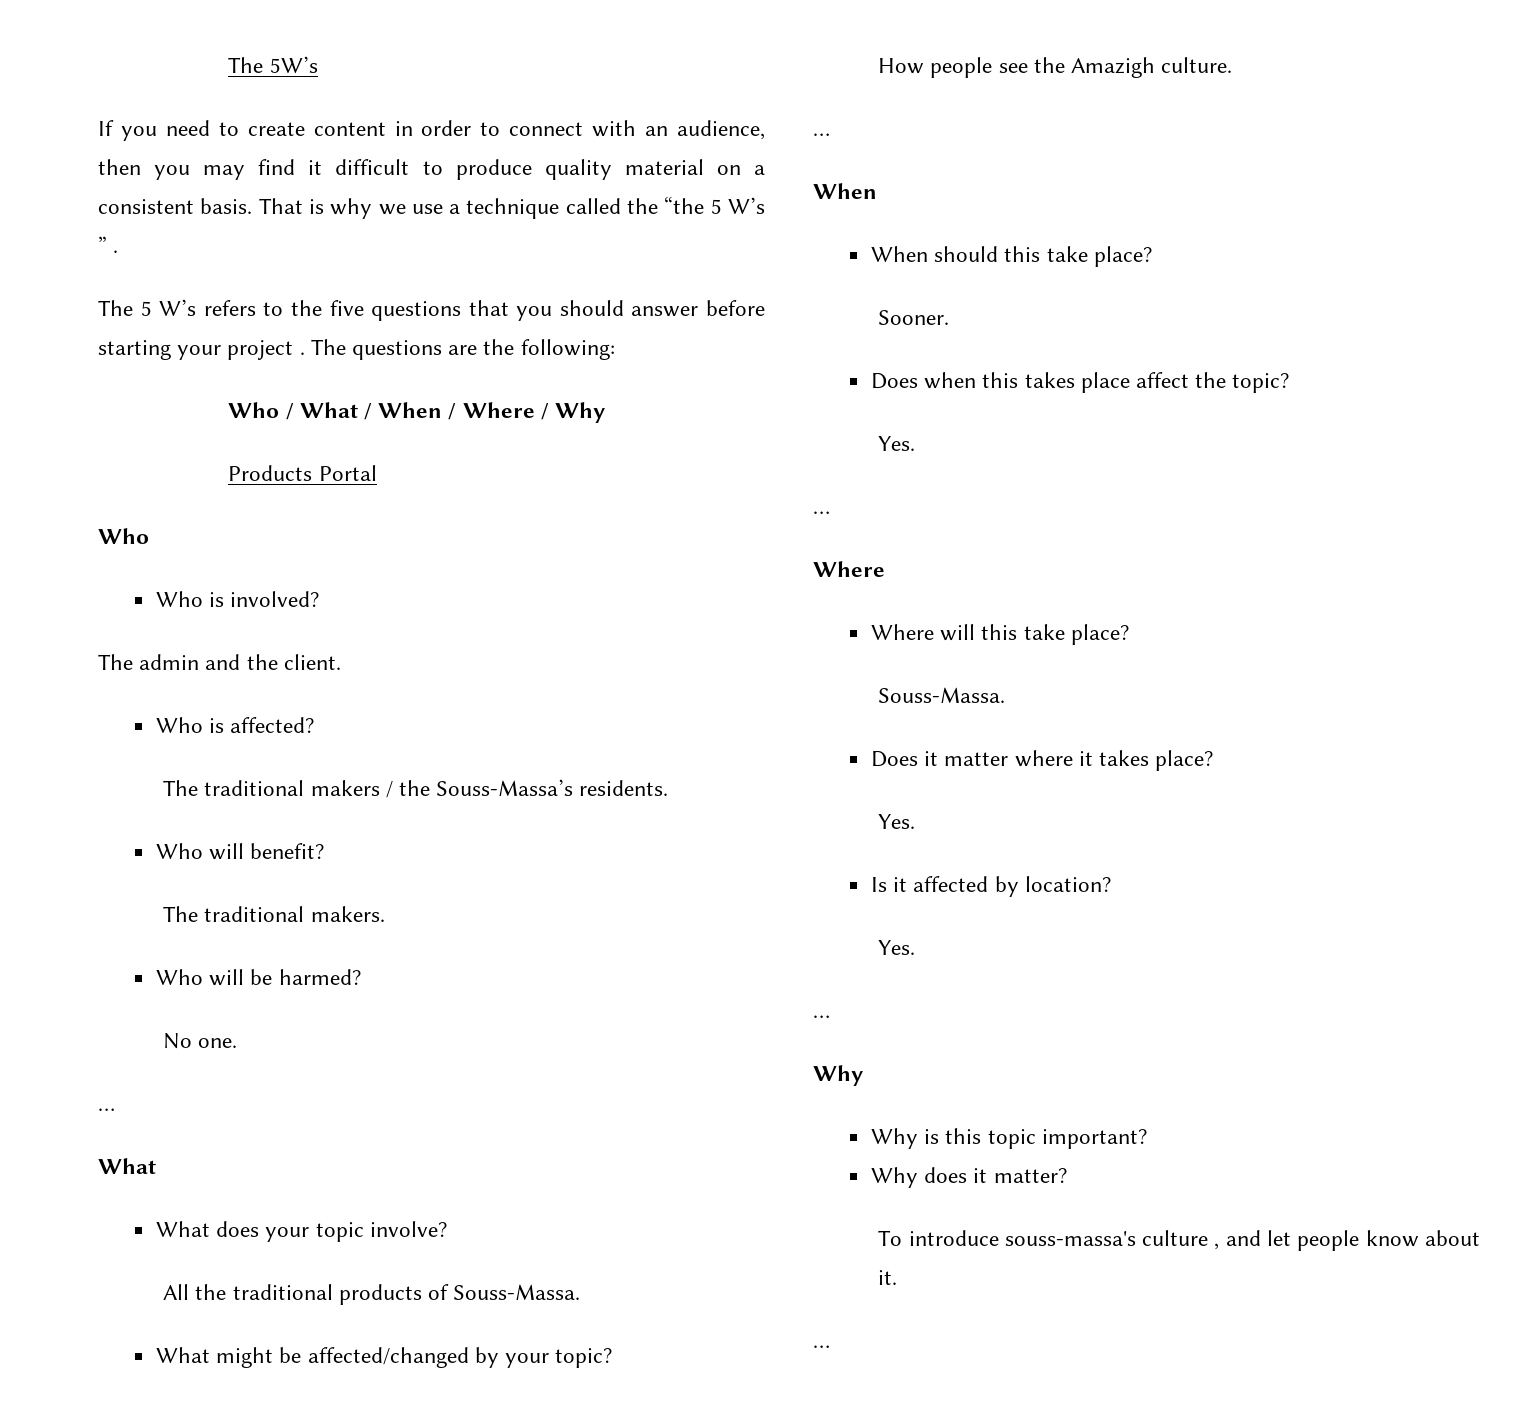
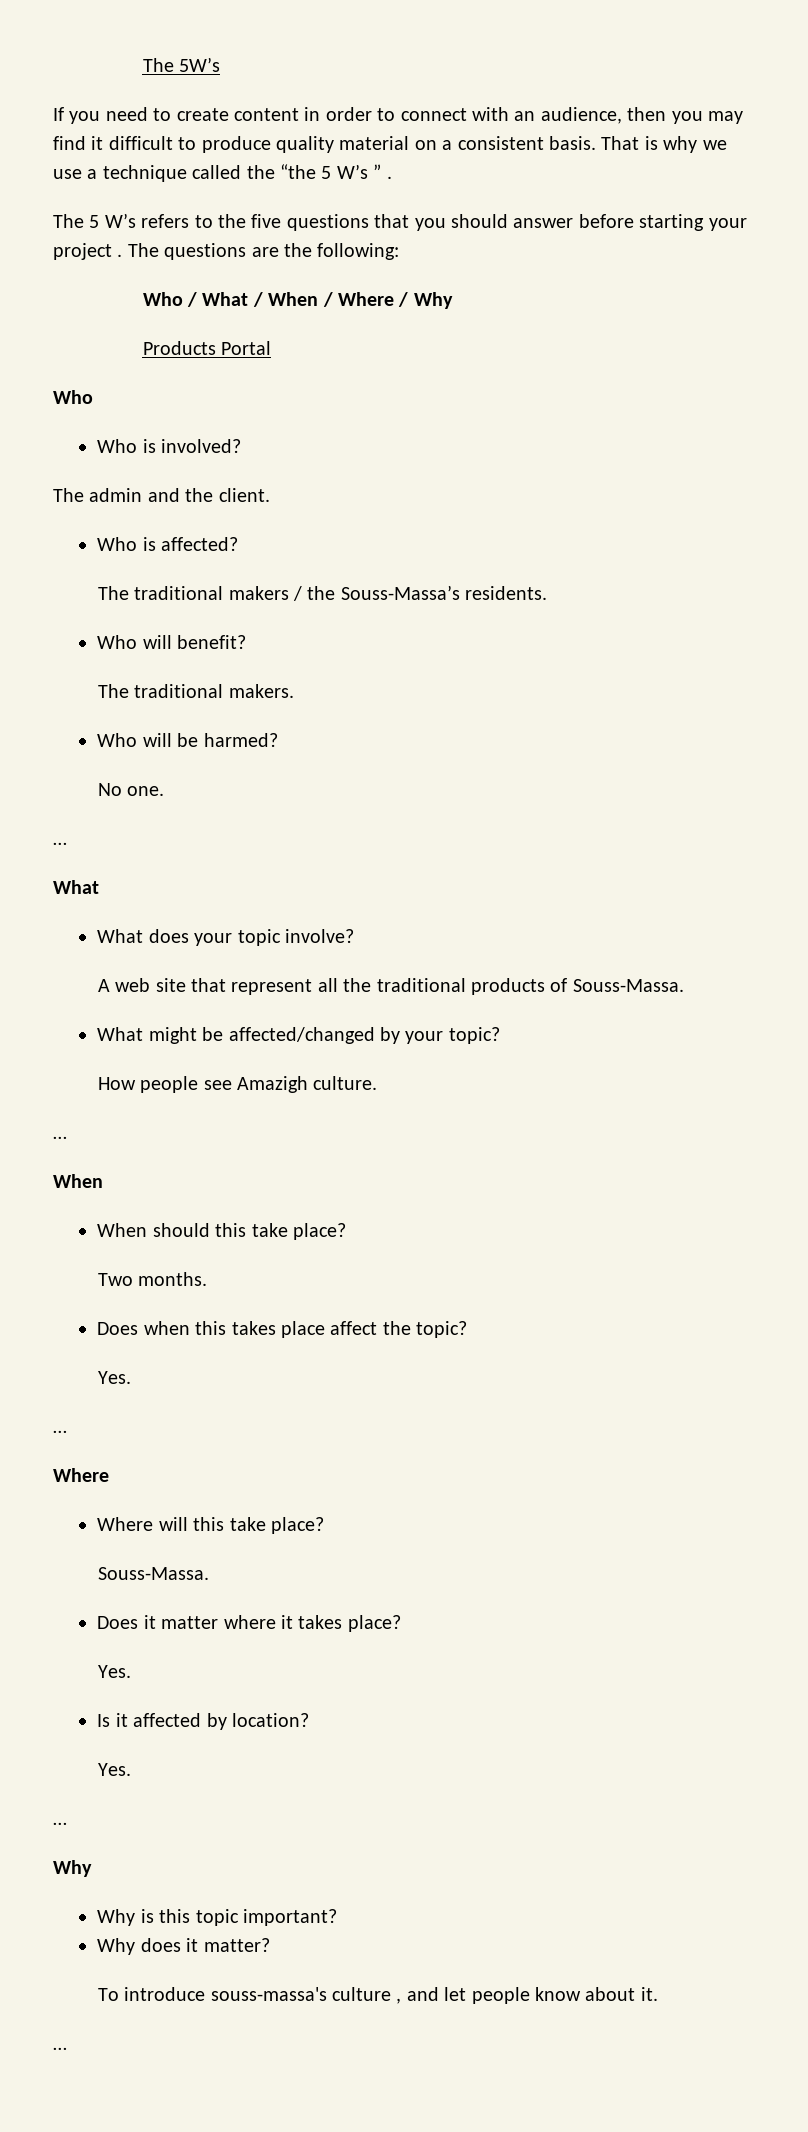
- All the traditional products of Souss-Massa.
+ A web site that represent all the traditional products of Souss-Massa.
- How people see the Amazigh culture.
+ How people see Amazigh culture.
- Sooner.
+ Two months.

